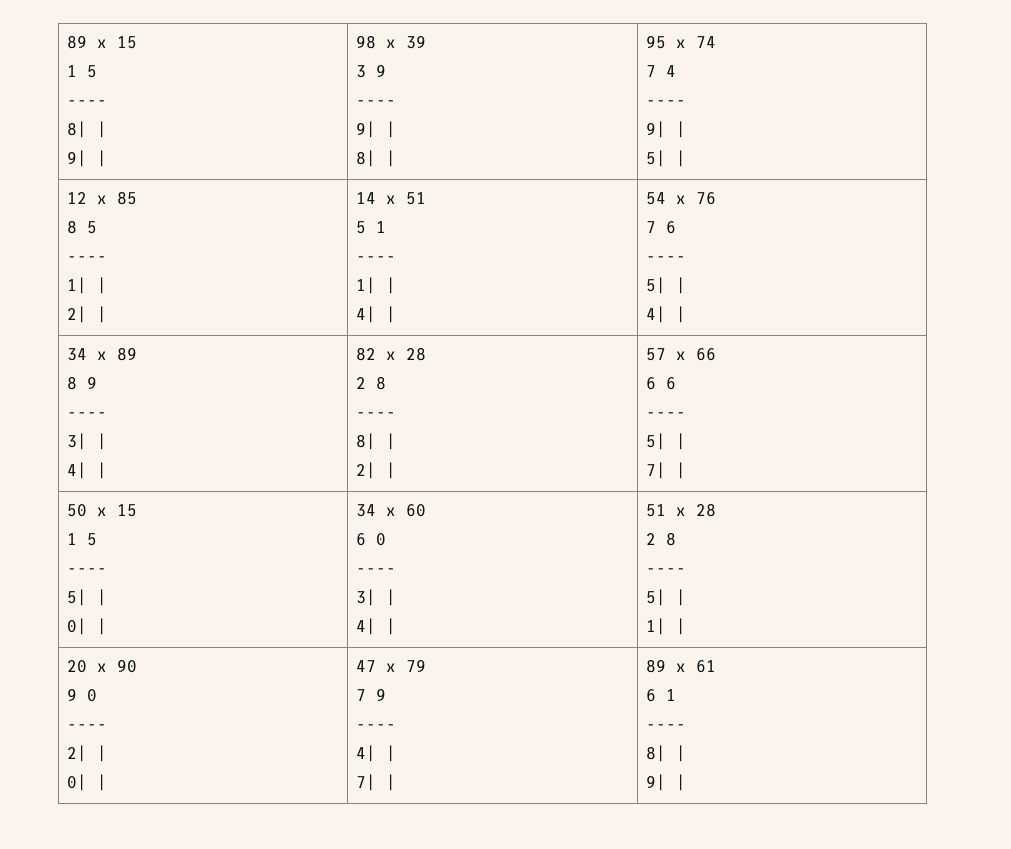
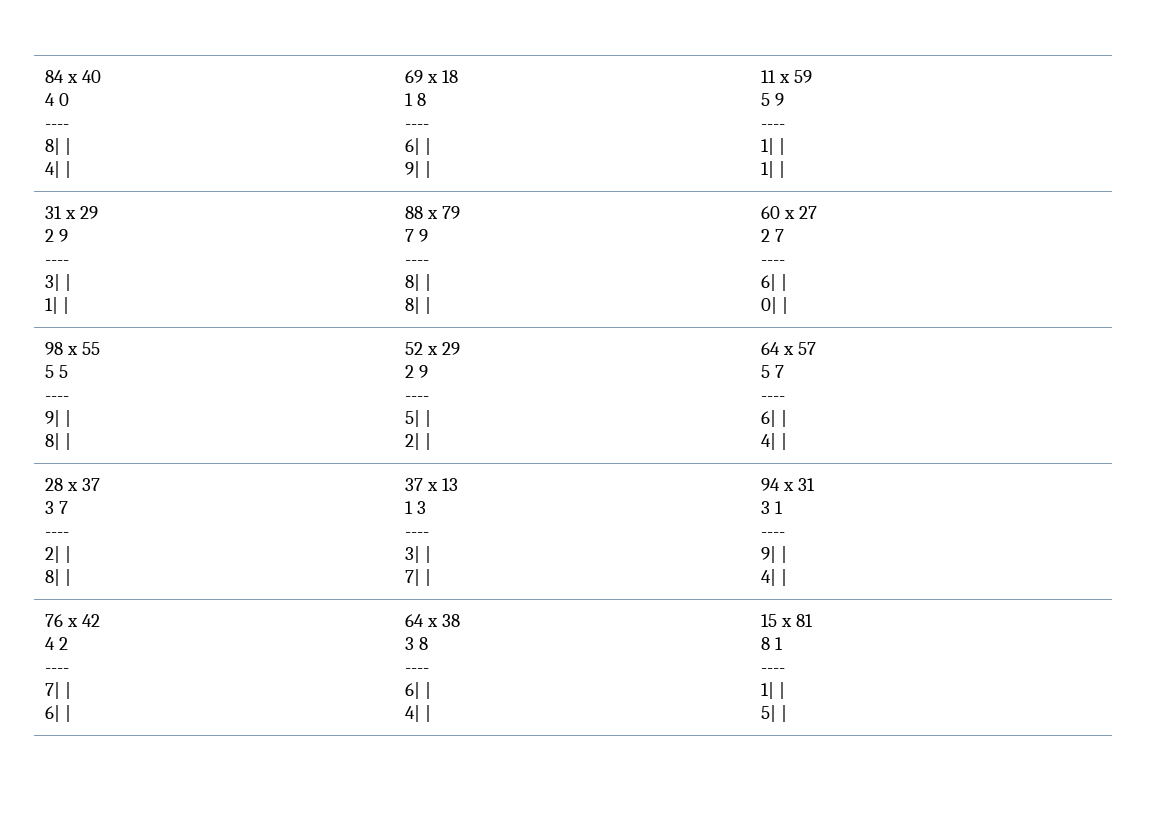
- 89 x 15
- 1 5
+ 84 x 40
+ 4 0
  ----
  8| |
- 9| | | 98 x 39
- 3 9
+ 4| | | 69 x 18
+ 1 8
+ ----
+ 6| |
+ 9| | | 11 x 59
+ 5 9
+ ----
+ 1| |
+ 1| |
+ 31 x 29
+ 2 9
+ ----
+ 3| |
+ 1| | | 88 x 79
+ 7 9
+ ----
+ 8| |
+ 8| | | 60 x 27
+ 2 7
+ ----
+ 6| |
+ 0| |
+ 98 x 55
+ 5 5
  ----
  9| |
- 8| | | 95 x 74
- 7 4
+ 8| | | 52 x 29
+ 2 9
+ ----
+ 5| |
+ 2| | | 64 x 57
+ 5 7
+ ----
+ 6| |
+ 4| |
+ 28 x 37
+ 3 7
+ ----
+ 2| |
+ 8| | | 37 x 13
+ 1 3
+ ----
+ 3| |
+ 7| | | 94 x 31
+ 3 1
  ----
  9| |
- 5| |
- 12 x 85
- 8 5
+ 4| |
+ 76 x 42
+ 4 2
+ ----
+ 7| |
+ 6| | | 64 x 38
+ 3 8
+ ----
+ 6| |
+ 4| | | 15 x 81
+ 8 1
  ----
  1| |
- 2| | | 14 x 51
- 5 1
- ----
- 1| |
- 4| | | 54 x 76
- 7 6
- ----
  5| |
- 4| |
- 34 x 89
- 8 9
- ----
- 3| |
- 4| | | 82 x 28
- 2 8
- ----
- 8| |
- 2| | | 57 x 66
- 6 6
- ----
- 5| |
- 7| |
- 50 x 15
- 1 5
- ----
- 5| |
- 0| | | 34 x 60
- 6 0
- ----
- 3| |
- 4| | | 51 x 28
- 2 8
- ----
- 5| |
- 1| |
- 20 x 90
- 9 0
- ----
- 2| |
- 0| | | 47 x 79
- 7 9
- ----
- 4| |
- 7| | | 89 x 61
- 6 1
- ----
- 8| |
- 9| |

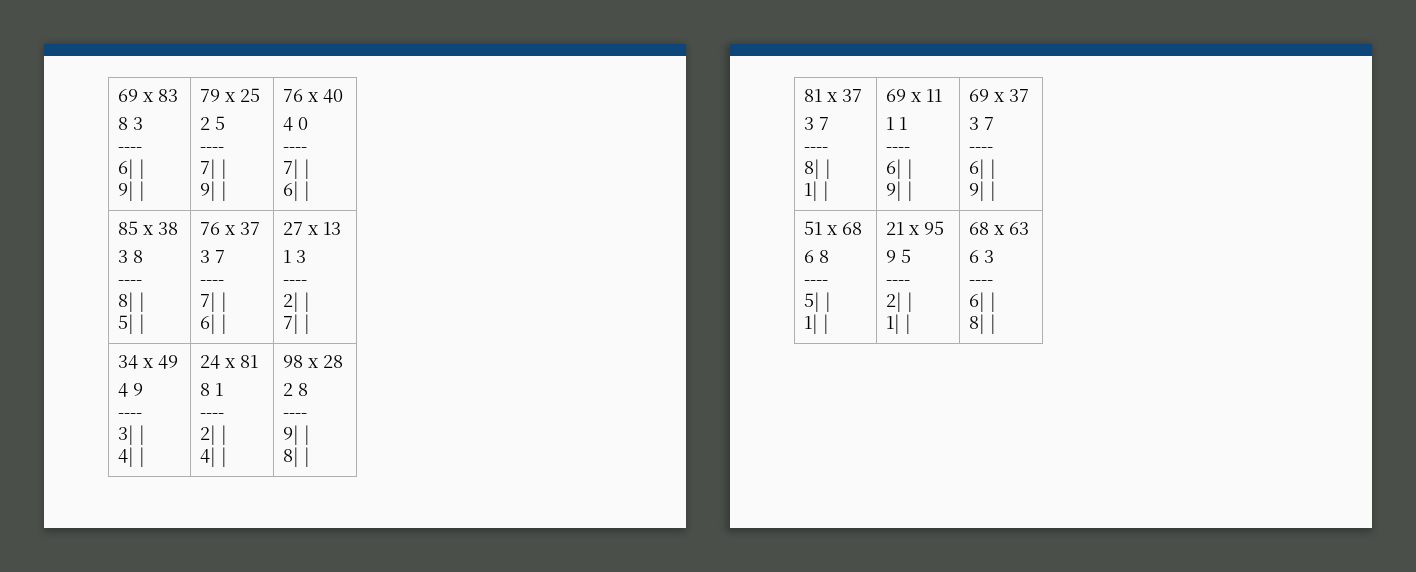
- 84 x 40
+ 69 x 83
+ 8 3
+ ----
+ 6| |
+ 9| | | 79 x 25
+ 2 5
+ ----
+ 7| |
+ 9| | | 76 x 40
  4 0
  ----
+ 7| |
+ 6| |
+ 85 x 38
+ 3 8
+ ----
  8| |
- 4| | | 69 x 18
- 1 8
+ 5| | | 76 x 37
+ 3 7
+ ----
+ 7| |
+ 6| | | 27 x 13
+ 1 3
+ ----
+ 2| |
+ 7| |
+ 34 x 49
+ 4 9
+ ----
+ 3| |
+ 4| | | 24 x 81
+ 8 1
+ ----
+ 2| |
+ 4| | | 98 x 28
+ 2 8
+ ----
+ 9| |
+ 8| |
+ 81 x 37
+ 3 7
+ ----
+ 8| |
+ 1| | | 69 x 11
+ 1 1
  ----
  6| |
- 9| | | 11 x 59
- 5 9
- ----
- 1| |
- 1| |
- 31 x 29
- 2 9
- ----
- 3| |
- 1| | | 88 x 79
- 7 9
- ----
- 8| |
- 8| | | 60 x 27
- 2 7
+ 9| | | 69 x 37
+ 3 7
  ----
  6| |
- 0| |
- 98 x 55
- 5 5
- ----
  9| |
- 8| | | 52 x 29
- 2 9
+ 51 x 68
+ 6 8
  ----
  5| |
- 2| | | 64 x 57
- 5 7
+ 1| | | 21 x 95
+ 9 5
+ ----
+ 2| |
+ 1| | | 68 x 63
+ 6 3
  ----
  6| |
- 4| |
- 28 x 37
- 3 7
- ----
- 2| |
- 8| | | 37 x 13
- 1 3
- ----
- 3| |
- 7| | | 94 x 31
- 3 1
- ----
- 9| |
- 4| |
- 76 x 42
- 4 2
- ----
- 7| |
- 6| | | 64 x 38
- 3 8
- ----
- 6| |
- 4| | | 15 x 81
- 8 1
- ----
- 1| |
- 5| |
+ 8| |

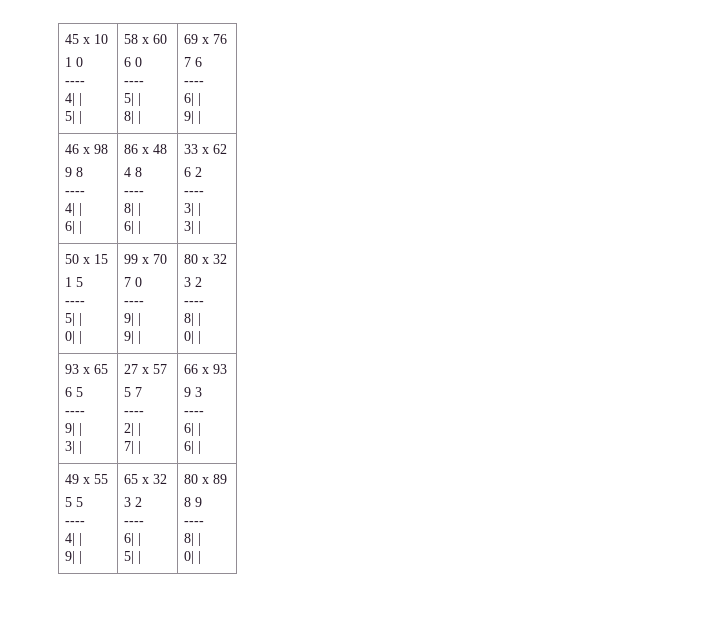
- 69 x 83
- 8 3
+ 45 x 10
+ 1 0
  ----
- 6| |
- 9| | | 79 x 25
- 2 5
+ 4| |
+ 5| | | 58 x 60
+ 6 0
  ----
- 7| |
- 9| | | 76 x 40
- 4 0
- ----
- 7| |
- 6| |
- 85 x 38
- 3 8
- ----
- 8| |
- 5| | | 76 x 37
- 3 7
- ----
- 7| |
- 6| | | 27 x 13
- 1 3
- ----
- 2| |
- 7| |
- 34 x 49
- 4 9
- ----
- 3| |
- 4| | | 24 x 81
- 8 1
- ----
- 2| |
- 4| | | 98 x 28
- 2 8
- ----
- 9| |
- 8| |
- 81 x 37
- 3 7
- ----
- 8| |
- 1| | | 69 x 11
- 1 1
- ----
- 6| |
- 9| | | 69 x 37
- 3 7
+ 5| |
+ 8| | | 69 x 76
+ 7 6
- 51 x 68
- 6 8
+ 46 x 98
+ 9 8
+ ----
+ 4| |
+ 6| | | 86 x 48
+ 4 8
+ ----
+ 8| |
+ 6| | | 33 x 62
+ 6 2
+ ----
+ 3| |
+ 3| |
+ 50 x 15
+ 1 5
  ----
  5| |
- 1| | | 21 x 95
- 9 5
+ 0| | | 99 x 70
+ 7 0
+ ----
+ 9| |
+ 9| | | 80 x 32
+ 3 2
+ ----
+ 8| |
+ 0| |
+ 93 x 65
+ 6 5
+ ----
+ 9| |
+ 3| | | 27 x 57
+ 5 7
  ----
  2| |
- 1| | | 68 x 63
- 6 3
+ 7| | | 66 x 93
+ 9 3
  ----
  6| |
+ 6| |
+ 49 x 55
+ 5 5
+ ----
+ 4| |
+ 9| | | 65 x 32
+ 3 2
+ ----
+ 6| |
+ 5| | | 80 x 89
+ 8 9
+ ----
  8| |
+ 0| |

